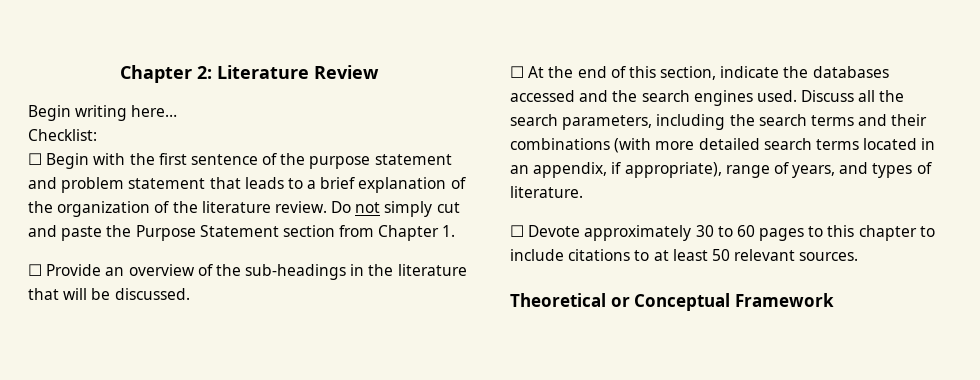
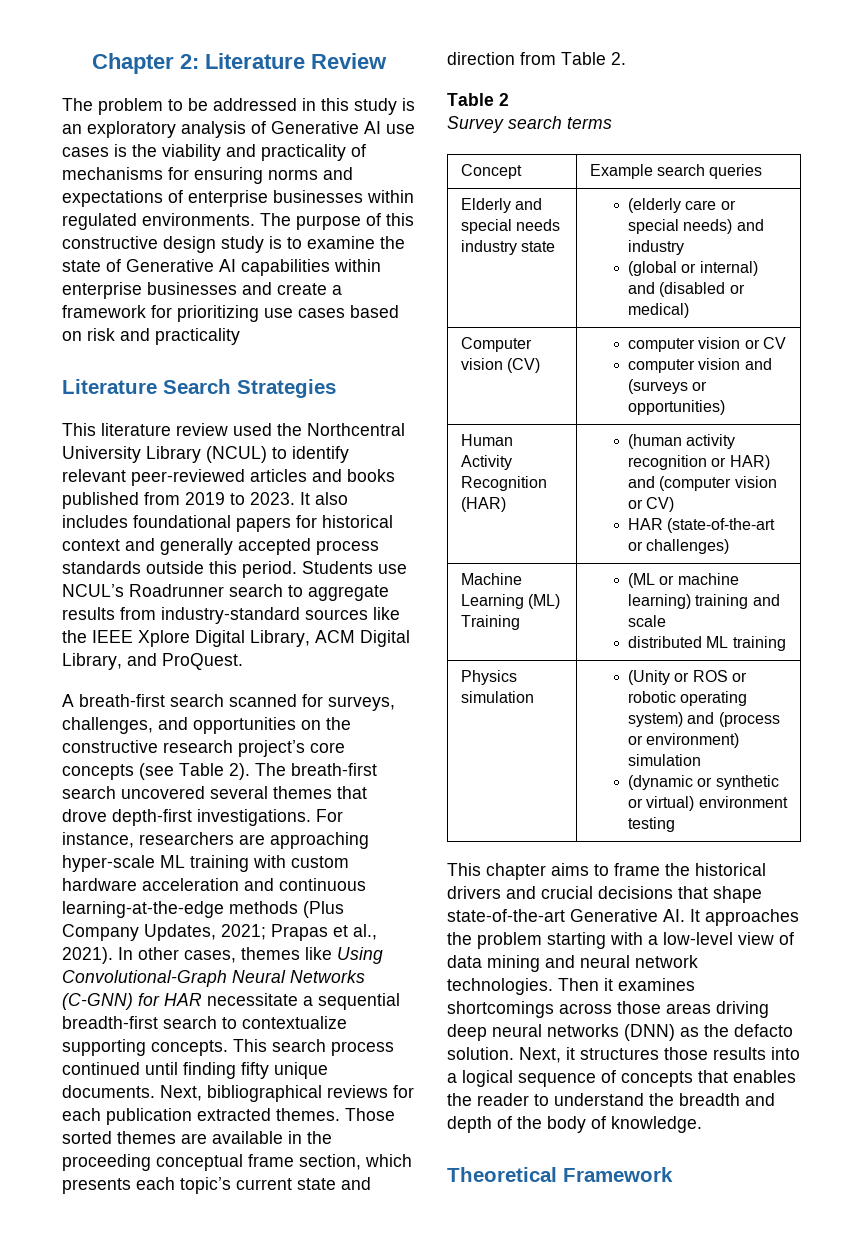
- Begin writing here…
- Checklist:
- ☐ Begin with the first sentence of the purpose statement and problem statement that leads to a brief explanation of the organization of the literature review. Do not simply cut and paste the Purpose Statement section from Chapter 1.
- ☐ Provide an overview of the sub-headings in the literature that will be discussed.
- ☐ At the end of this section, indicate the databases accessed and the search engines used. Discuss all the search parameters, including the search terms and their combinations (with more detailed search terms located in an appendix, if appropriate), range of years, and types of literature.
- ☐ Devote approximately 30 to 60 pages to this chapter to include citations to at least 50 relevant sources.
+ The problem to be addressed in this study is an exploratory analysis of Generative AI use cases is the viability and practicality of mechanisms for ensuring norms and expectations of enterprise businesses within regulated environments. The purpose of this constructive design study is to examine the state of Generative AI capabilities within enterprise businesses and create a framework for prioritizing use cases based on risk and practicality
+ Literature Search Strategies
+ This literature review used the Northcentral University Library (NCUL) to identify relevant peer-reviewed articles and books published from 2019 to 2023. It also includes foundational papers for historical context and generally accepted process standards outside this period. Students use NCUL’s Roadrunner search to aggregate results from industry-standard sources like the IEEE Xplore Digital Library, ACM Digital Library, and ProQuest.
+ A breath-first search scanned for surveys, challenges, and opportunities on the constructive research project’s core concepts (see Table 2). The breath-first search uncovered several themes that drove depth-first investigations. For instance, researchers are approaching hyper-scale ML training with custom hardware acceleration and continuous learning-at-the-edge methods (Plus Company Updates, 2021; Prapas et al., 2021). In other cases, themes like Using Convolutional-Graph Neural Networks (C-GNN) for HAR necessitate a sequential breadth-first search to contextualize supporting concepts. This search process continued until finding fifty unique documents. Next, bibliographical reviews for each publication extracted themes. Those sorted themes are available in the proceeding conceptual frame section, which presents each topic’s current state and direction from Table 2.
+ Table 2
+ Survey search terms
+ Concept | Example search queries
+ Elderly and special needs industry state | (elderly care or special needs) and industry
+ (global or internal) and (disabled or medical)
+ Computer vision (CV) | computer vision or CV
+ computer vision and (surveys or opportunities)
+ Human Activity Recognition (HAR) | (human activity recognition or HAR) and (computer vision or CV)
+ HAR (state-of-the-art or challenges)
+ Machine Learning (ML) Training | (ML or machine learning) training and scale
+ distributed ML training
+ Physics simulation | (Unity or ROS or robotic operating system) and (process or environment) simulation
+ (dynamic or synthetic or virtual) environment testing
+ This chapter aims to frame the historical drivers and crucial decisions that shape state-of-the-art Generative AI. It approaches the problem starting with a low-level view of data mining and neural network technologies. Then it examines shortcomings across those areas driving deep neural networks (DNN) as the defacto solution. Next, it structures those results into a logical sequence of concepts that enables the reader to understand the breadth and depth of the body of knowledge.
- Theoretical or Conceptual Framework
+ Theoretical Framework

